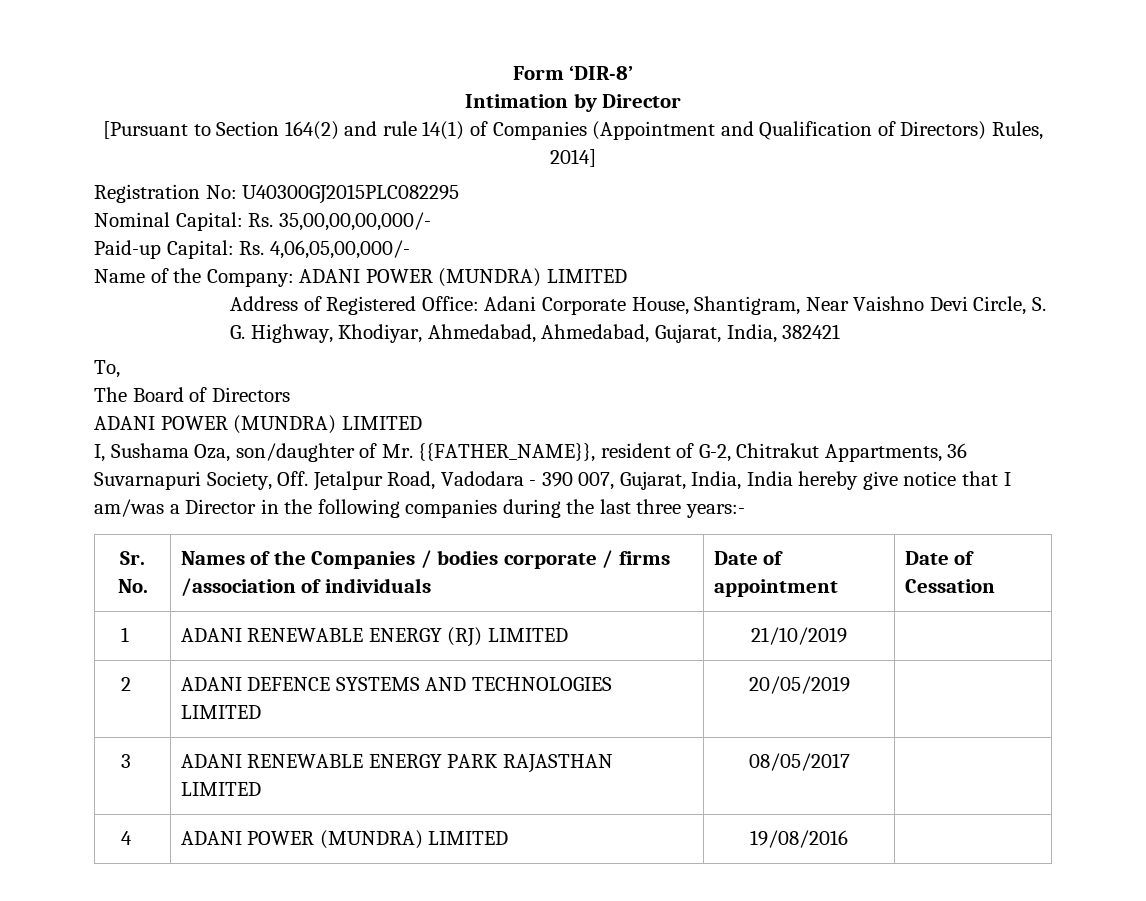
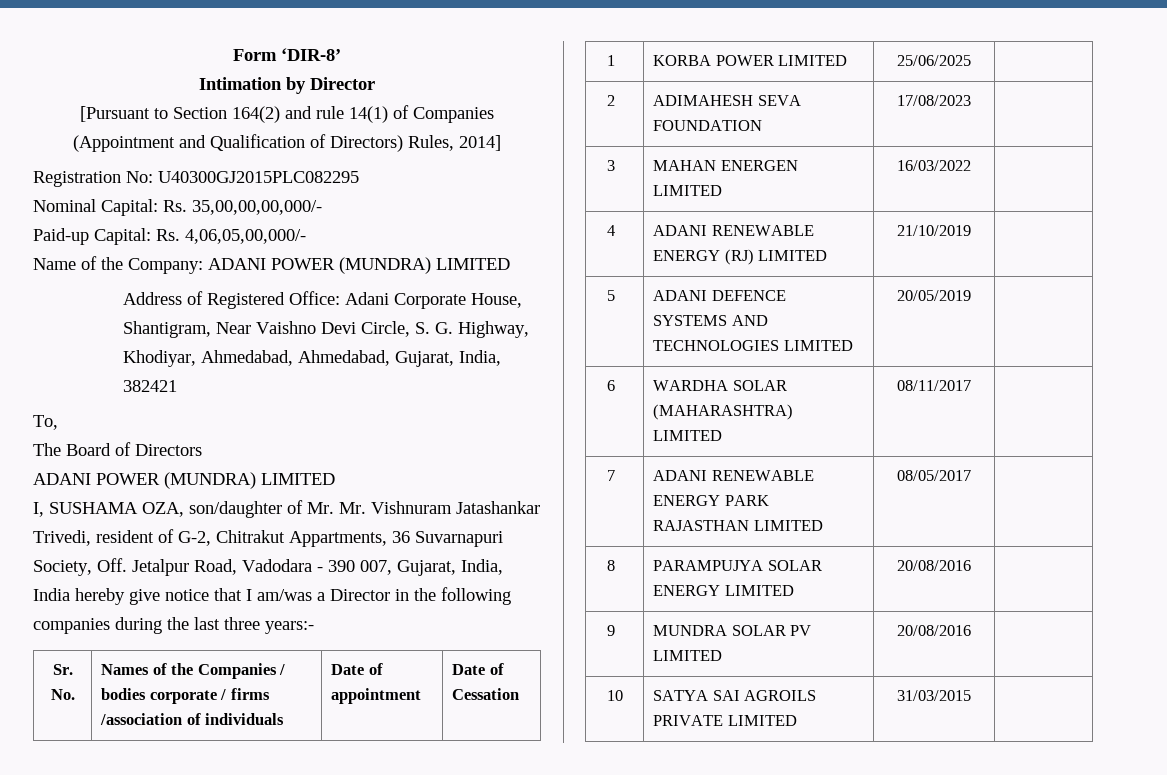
- I, Sushama Oza, son/daughter of Mr. {{FATHER_NAME}}, resident of G-2, Chitrakut Appartments, 36 Suvarnapuri Society, Off. Jetalpur Road, Vadodara - 390 007, Gujarat, India, India hereby give notice that I am/was a Director in the following companies during the last three years:-
+ I, SUSHAMA OZA, son/daughter of Mr. Mr. Vishnuram Jatashankar Trivedi, resident of G-2, Chitrakut Appartments, 36 Suvarnapuri Society, Off. Jetalpur Road, Vadodara - 390 007, Gujarat, India, India hereby give notice that I am/was a Director in the following companies during the last three years:-
- 1 | ADANI RENEWABLE ENERGY (RJ) LIMITED | 21/10/2019 |
+ 1 | KORBA POWER LIMITED | 25/06/2025 |
+ 2 | ADIMAHESH SEVA FOUNDATION | 17/08/2023 |
+ 3 | MAHAN ENERGEN LIMITED | 16/03/2022 |
+ 4 | ADANI RENEWABLE ENERGY (RJ) LIMITED | 21/10/2019 |
- 2 | ADANI DEFENCE SYSTEMS AND TECHNOLOGIES LIMITED | 20/05/2019 |
+ 5 | ADANI DEFENCE SYSTEMS AND TECHNOLOGIES LIMITED | 20/05/2019 |
- 3 | ADANI RENEWABLE ENERGY PARK RAJASTHAN LIMITED | 08/05/2017 |
+ 6 | WARDHA SOLAR (MAHARASHTRA) LIMITED | 08/11/2017 |
+ 7 | ADANI RENEWABLE ENERGY PARK RAJASTHAN LIMITED | 08/05/2017 |
- 4 | ADANI POWER (MUNDRA) LIMITED | 19/08/2016 |
+ 8 | PARAMPUJYA SOLAR ENERGY LIMITED | 20/08/2016 |
+ 9 | MUNDRA SOLAR PV LIMITED | 20/08/2016 |
+ 10 | SATYA SAI AGROILS PRIVATE LIMITED | 31/03/2015 |

